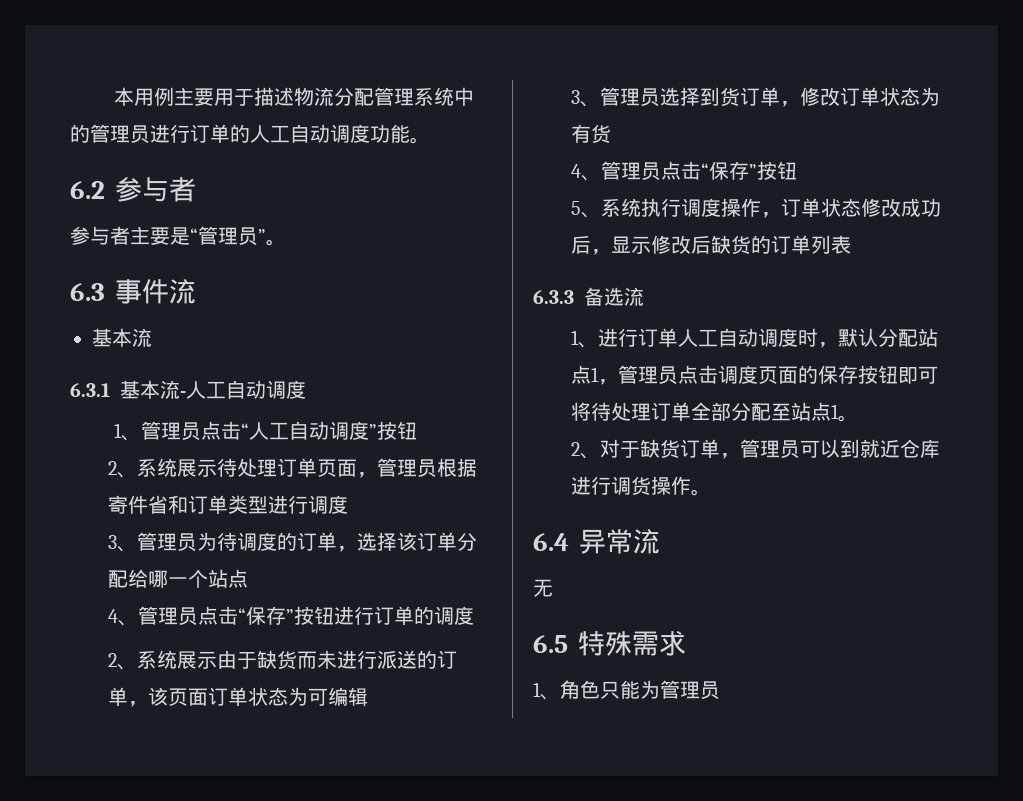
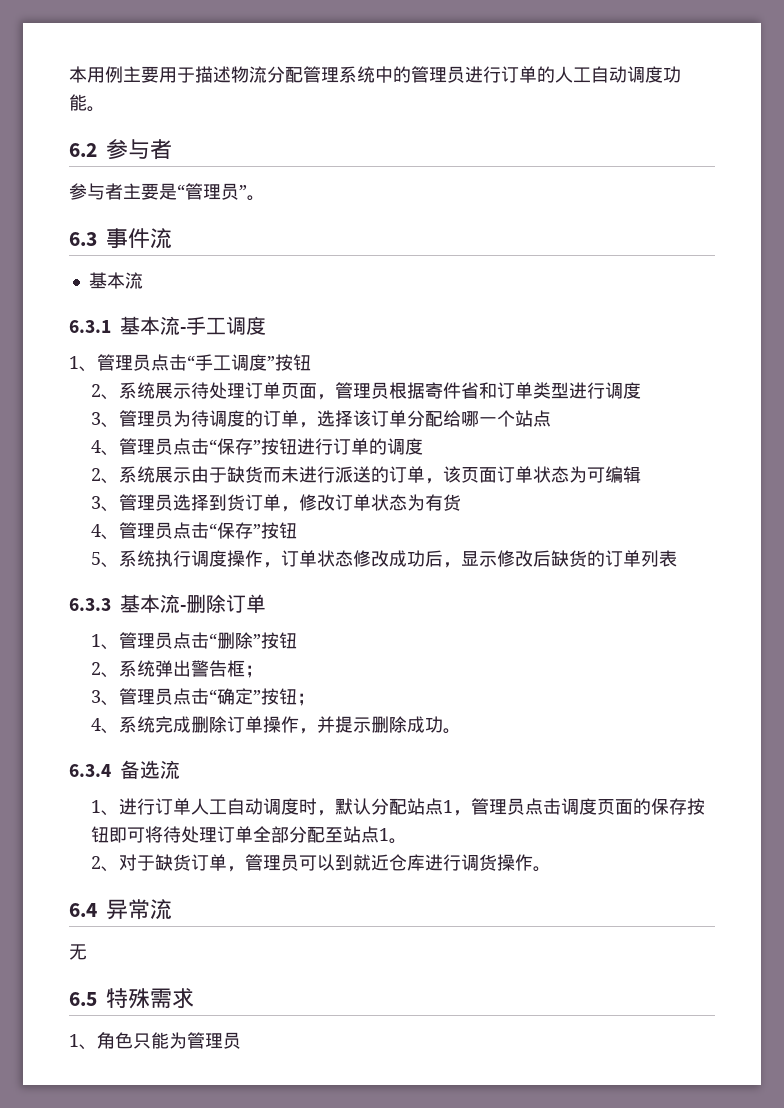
- 6.3.1基本流-人工自动调度
+ 6.3.1基本流-手工调度
- 1、管理员点击“人工自动调度”按钮
+ 1、管理员点击“手工调度”按钮
- 6.3.3备选流
+ 6.3.3基本流-删除订单
+ 1、管理员点击“删除”按钮
+ 2、系统弹出警告框；
+ 3、管理员点击“确定”按钮；
+ 4、系统完成删除订单操作，并提示删除成功。
+ 6.3.4备选流

